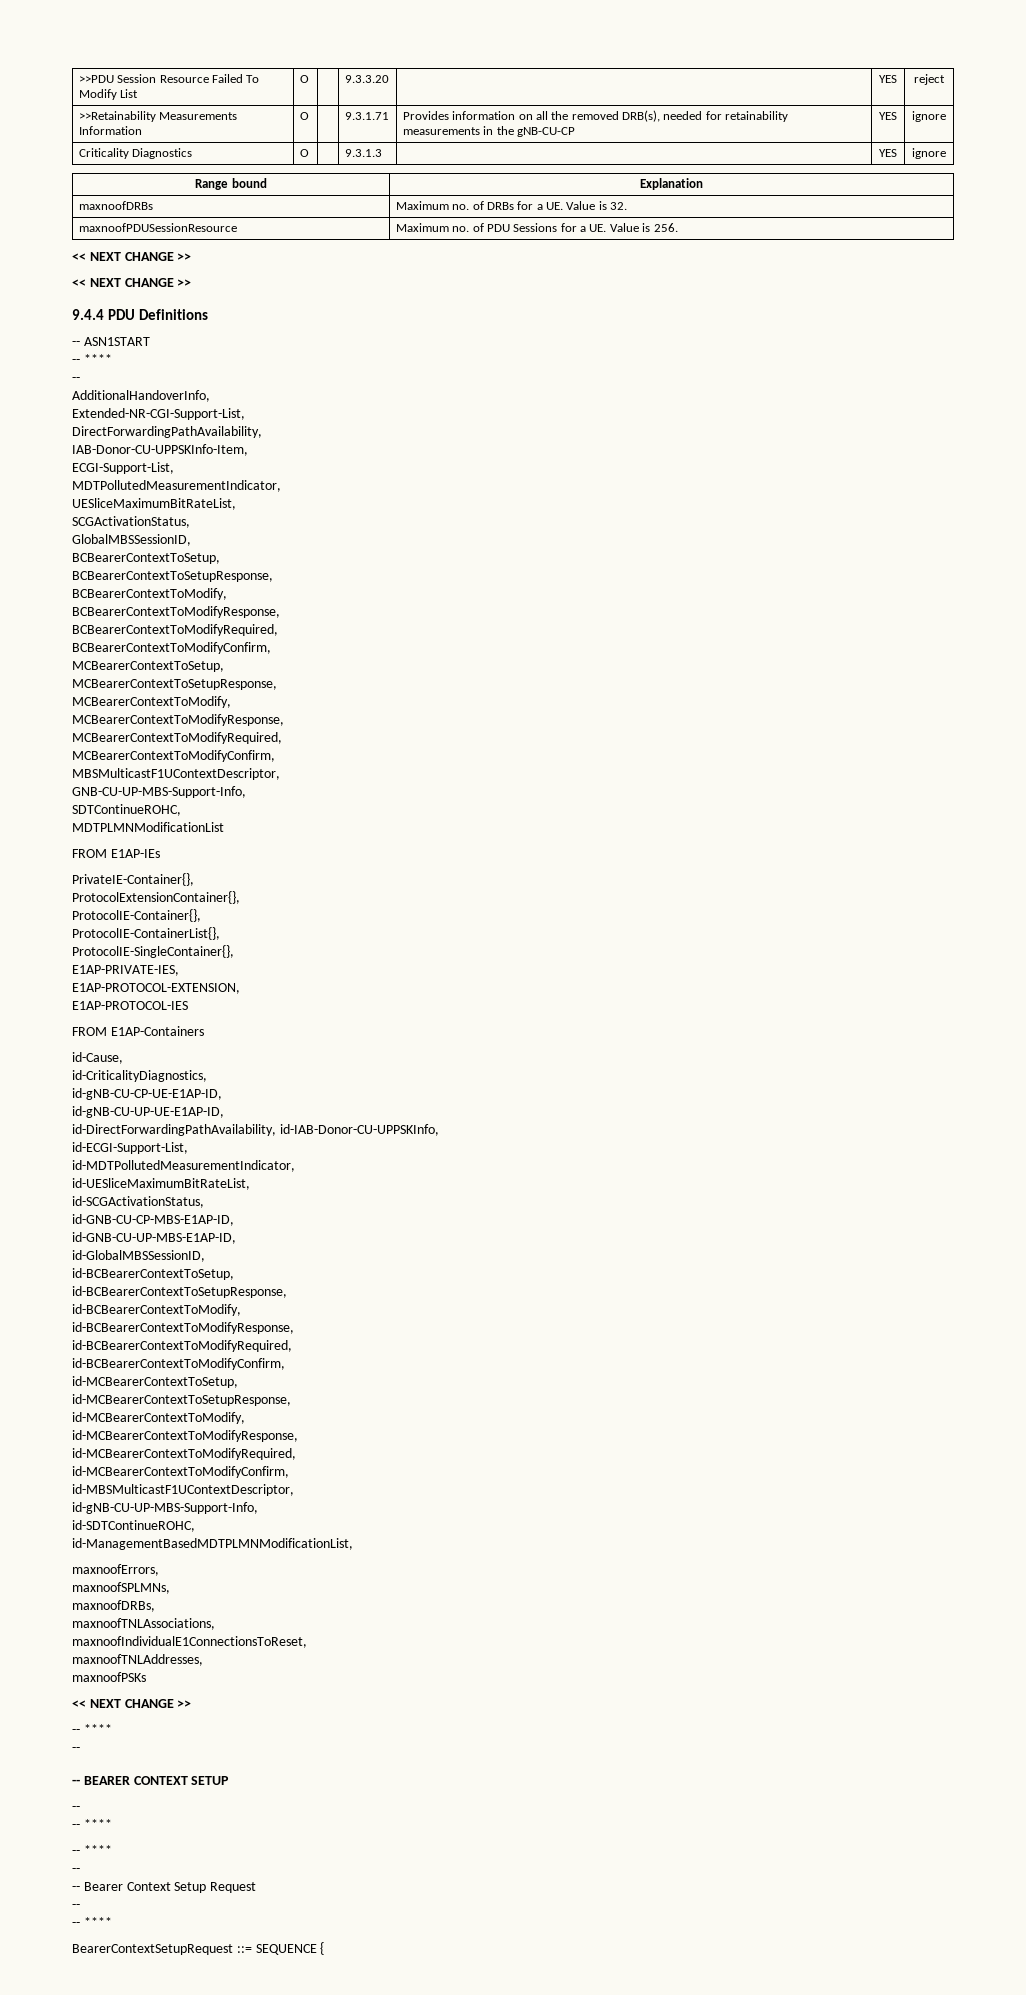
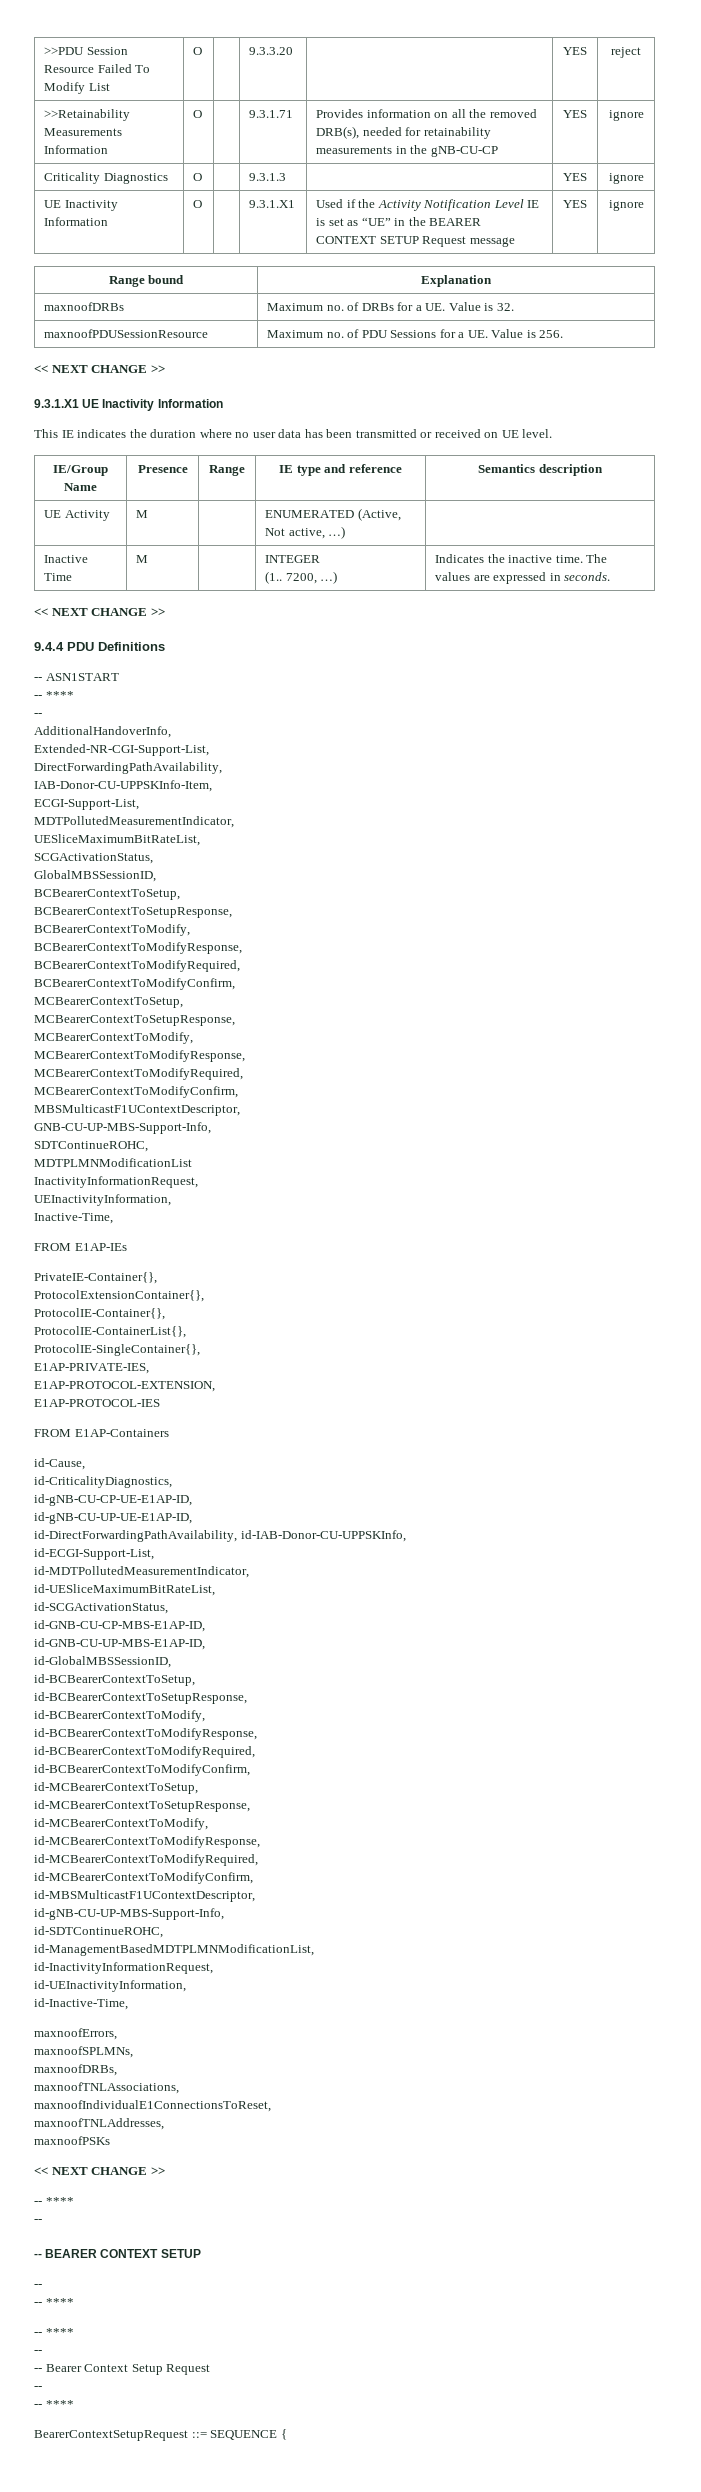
+ UE Inactivity Information | O | | 9.3.1.X1 | Used if the Activity Notification Level IE is set as “UE” in the BEARER CONTEXT SETUP Request message | YES | ignore
+ 9.3.1.X1 UE Inactivity Information
+ This IE indicates the duration where no user data has been transmitted or received on UE level.
+ IE/Group Name | Presence | Range | IE type and reference | Semantics description
+ UE Activity | M | | ENUMERATED (Active, Not active, …) |
+ Inactive Time | M | | INTEGER
+ (1.. 7200, …) | Indicates the inactive time. The values are expressed in seconds.
+ InactivityInformationRequest,
+ UEInactivityInformation,
+ Inactive-Time,
+ id-InactivityInformationRequest,
+ id-UEInactivityInformation,
+ id-Inactive-Time,

